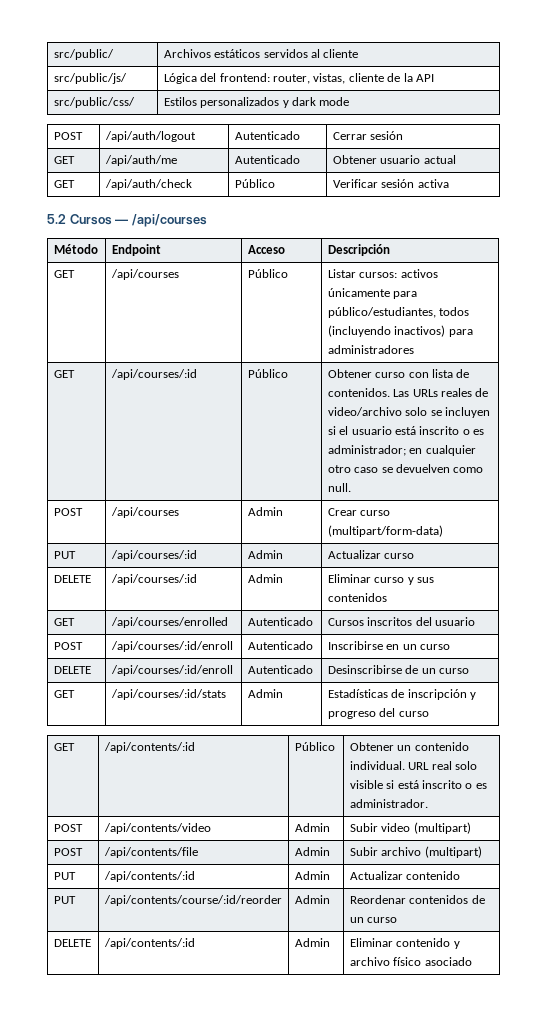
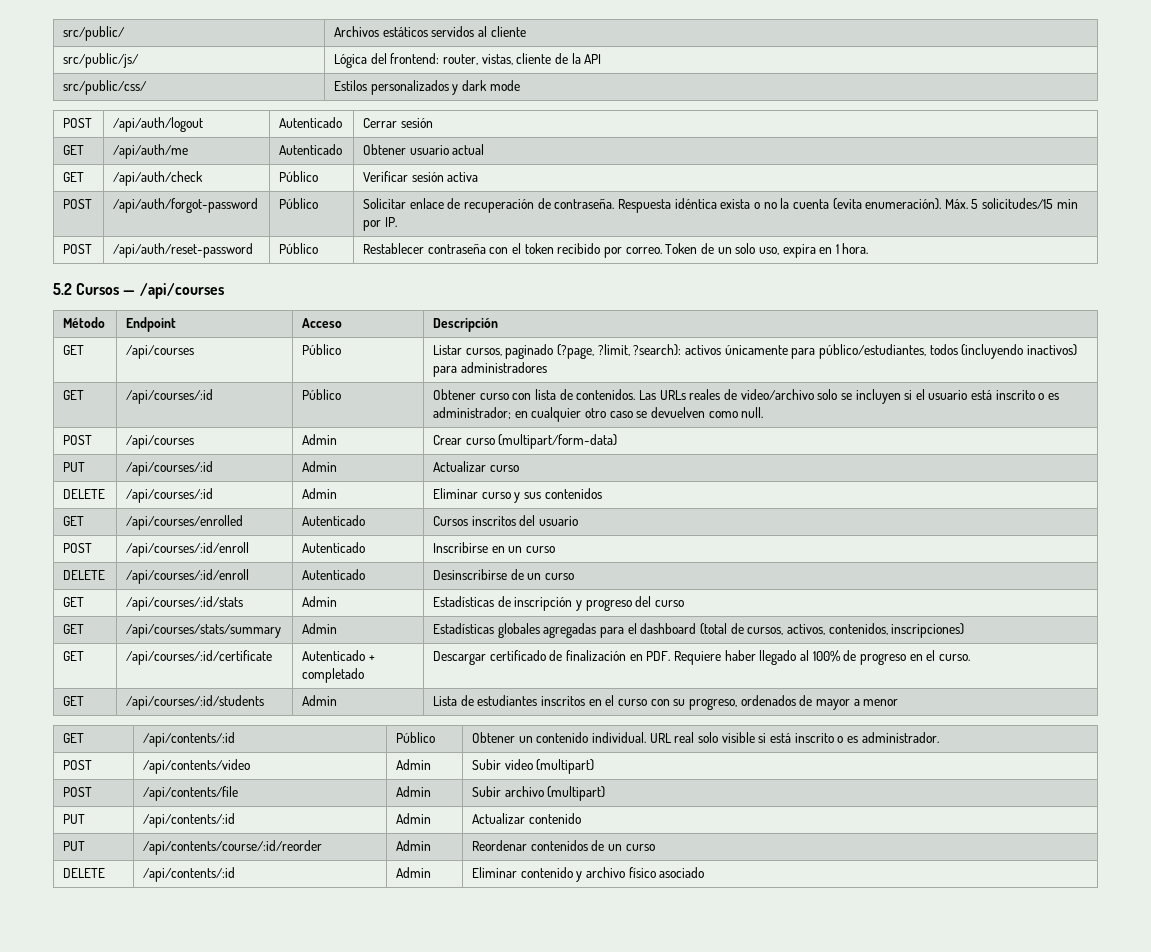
+ POST | /api/auth/forgot-password | Público | Solicitar enlace de recuperación de contraseña. Respuesta idéntica exista o no la cuenta (evita enumeración). Máx. 5 solicitudes/15 min por IP.
+ POST | /api/auth/reset-password | Público | Restablecer contraseña con el token recibido por correo. Token de un solo uso, expira en 1 hora.
- GET | /api/courses | Público | Listar cursos: activos únicamente para público/estudiantes, todos (incluyendo inactivos) para administradores
+ GET | /api/courses | Público | Listar cursos, paginado (?page, ?limit, ?search): activos únicamente para público/estudiantes, todos (incluyendo inactivos) para administradores
+ GET | /api/courses/stats/summary | Admin | Estadísticas globales agregadas para el dashboard (total de cursos, activos, contenidos, inscripciones)
+ GET | /api/courses/:id/certificate | Autenticado + completado | Descargar certificado de finalización en PDF. Requiere haber llegado al 100% de progreso en el curso.
+ GET | /api/courses/:id/students | Admin | Lista de estudiantes inscritos en el curso con su progreso, ordenados de mayor a menor

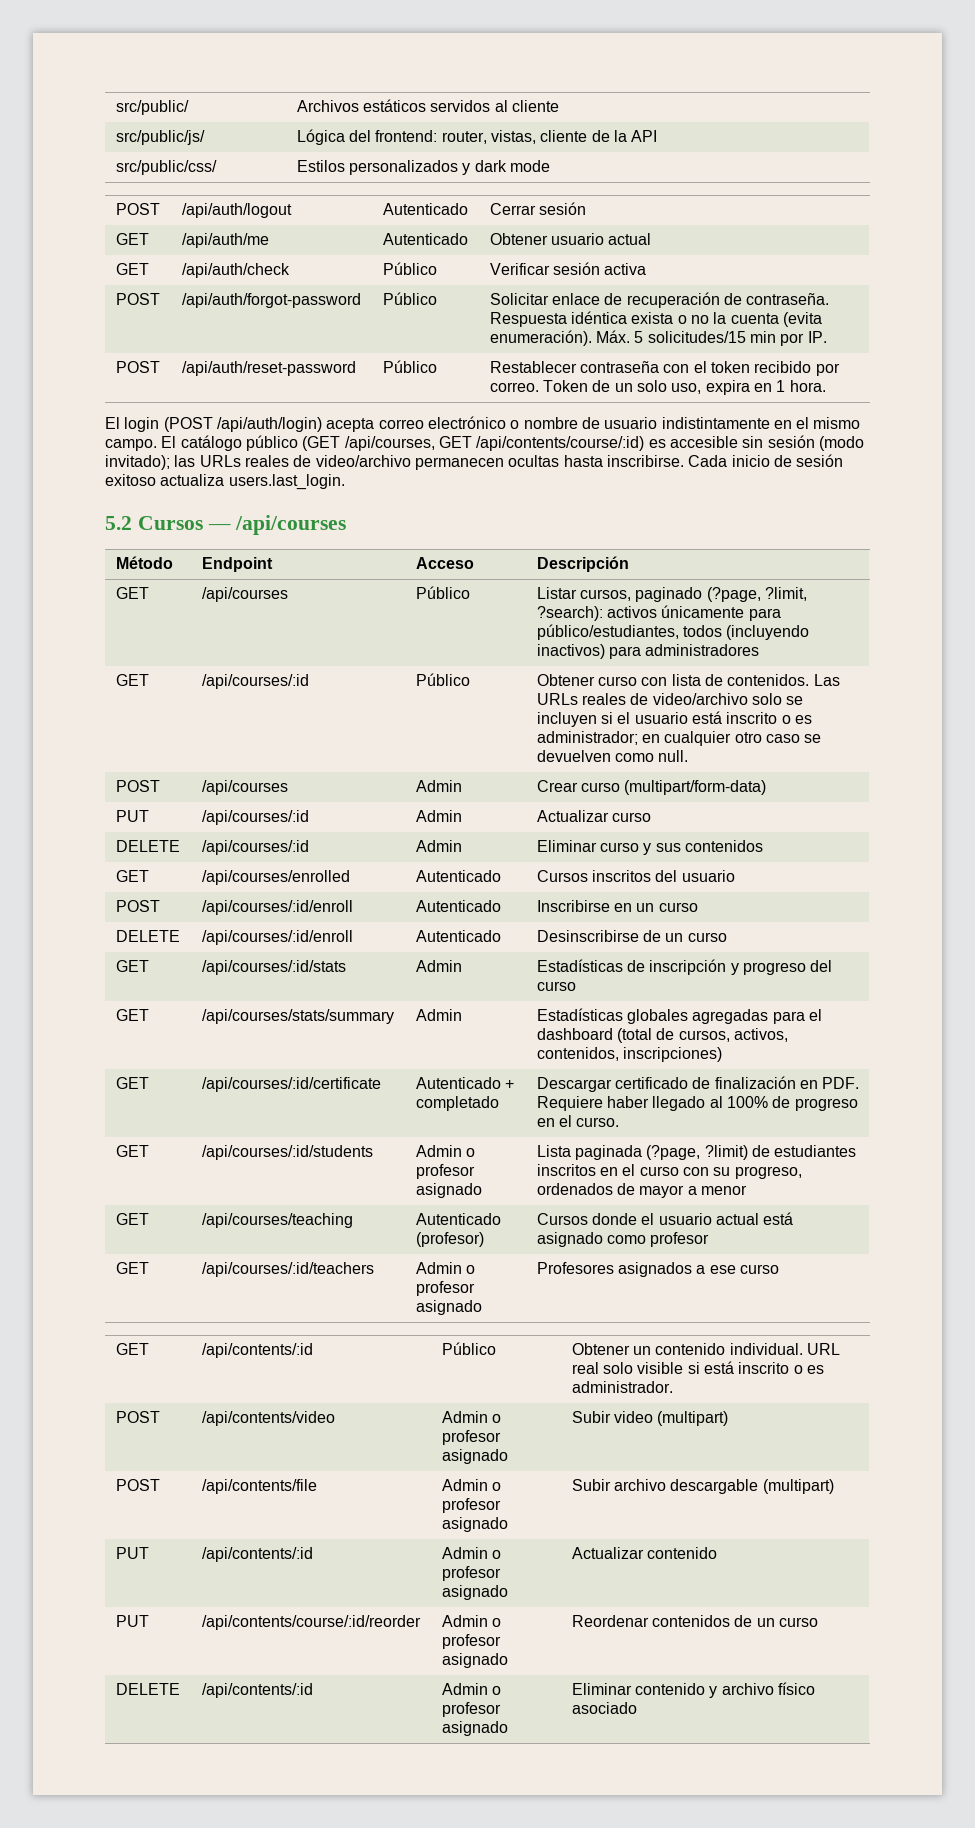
+ El login (POST /api/auth/login) acepta correo electrónico o nombre de usuario indistintamente en el mismo campo. El catálogo público (GET /api/courses, GET /api/contents/course/:id) es accesible sin sesión (modo invitado); las URLs reales de video/archivo permanecen ocultas hasta inscribirse. Cada inicio de sesión exitoso actualiza users.last_login.
- GET | /api/courses/:id/students | Admin | Lista de estudiantes inscritos en el curso con su progreso, ordenados de mayor a menor
+ GET | /api/courses/:id/students | Admin o profesor asignado | Lista paginada (?page, ?limit) de estudiantes inscritos en el curso con su progreso, ordenados de mayor a menor
+ GET | /api/courses/teaching | Autenticado (profesor) | Cursos donde el usuario actual está asignado como profesor
+ GET | /api/courses/:id/teachers | Admin o profesor asignado | Profesores asignados a ese curso
- POST | /api/contents/video | Admin | Subir video (multipart)
+ POST | /api/contents/video | Admin o profesor asignado | Subir video (multipart)
- POST | /api/contents/file | Admin | Subir archivo (multipart)
+ POST | /api/contents/file | Admin o profesor asignado | Subir archivo descargable (multipart)
- PUT | /api/contents/:id | Admin | Actualizar contenido
+ PUT | /api/contents/:id | Admin o profesor asignado | Actualizar contenido
- PUT | /api/contents/course/:id/reorder | Admin | Reordenar contenidos de un curso
+ PUT | /api/contents/course/:id/reorder | Admin o profesor asignado | Reordenar contenidos de un curso
- DELETE | /api/contents/:id | Admin | Eliminar contenido y archivo físico asociado
+ DELETE | /api/contents/:id | Admin o profesor asignado | Eliminar contenido y archivo físico asociado

